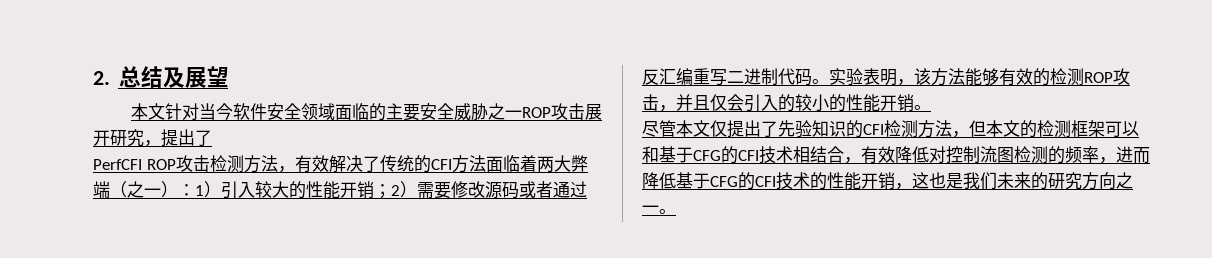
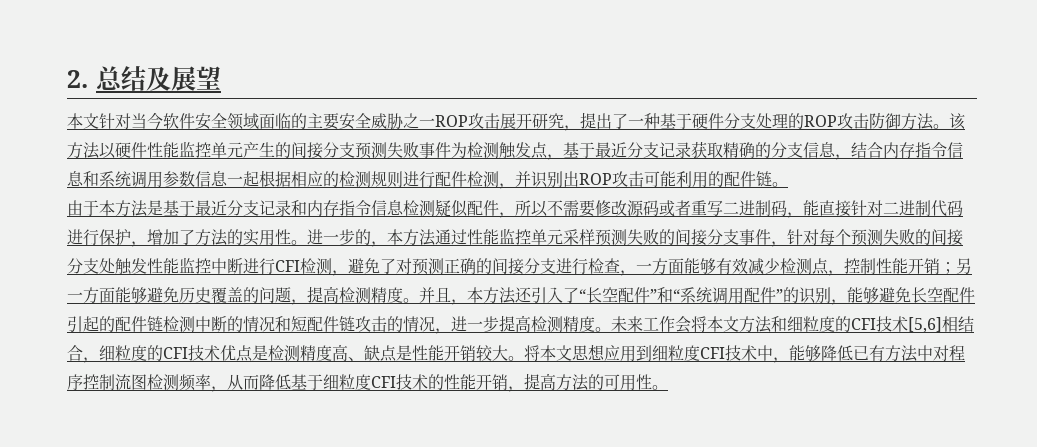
- 本文针对当今软件安全领域面临的主要安全威胁之一ROP攻击展开研究，提出了
- PerfCFI ROP攻击检测方法，有效解决了传统的CFI方法面临着两大弊端（之一）：1）引入较大的性能开销；2）需要修改源码或者通过反汇编重写二进制代码。实验表明，该方法能够有效的检测ROP攻击，并且仅会引入的较小的性能开销。
- 尽管本文仅提出了先验知识的CFI检测方法，但本文的检测框架可以和基于CFG的CFI技术相结合，有效降低对控制流图检测的频率，进而降低基于CFG的CFI技术的性能开销，这也是我们未来的研究方向之一。
+ 本文针对当今软件安全领域面临的主要安全威胁之一ROP攻击展开研究，提出了一种基于硬件分支处理的ROP攻击防御方法。该方法以硬件性能监控单元产生的间接分支预测失败事件为检测触发点，基于最近分支记录获取精确的分支信息，结合内存指令信息和系统调用参数信息一起根据相应的检测规则进行配件检测，并识别出ROP攻击可能利用的配件链。
+ 由于本方法是基于最近分支记录和内存指令信息检测疑似配件，所以不需要修改源码或者重写二进制码，能直接针对二进制代码进行保护，增加了方法的实用性。进一步的，本方法通过性能监控单元采样预测失败的间接分支事件，针对每个预测失败的间接分支处触发性能监控中断进行CFI检测，避免了对预测正确的间接分支进行检查，一方面能够有效减少检测点，控制性能开销；另一方面能够避免历史覆盖的问题，提高检测精度。并且，本方法还引入了“长空配件”和“系统调用配件”的识别，能够避免长空配件引起的配件链检测中断的情况和短配件链攻击的情况，进一步提高检测精度。未来工作会将本文方法和细粒度的CFI技术[5,6]相结合，细粒度的CFI技术优点是检测精度高、缺点是性能开销较大。将本文思想应用到细粒度CFI技术中，能够降低已有方法中对程序控制流图检测频率，从而降低基于细粒度CFI技术的性能开销，提高方法的可用性。

